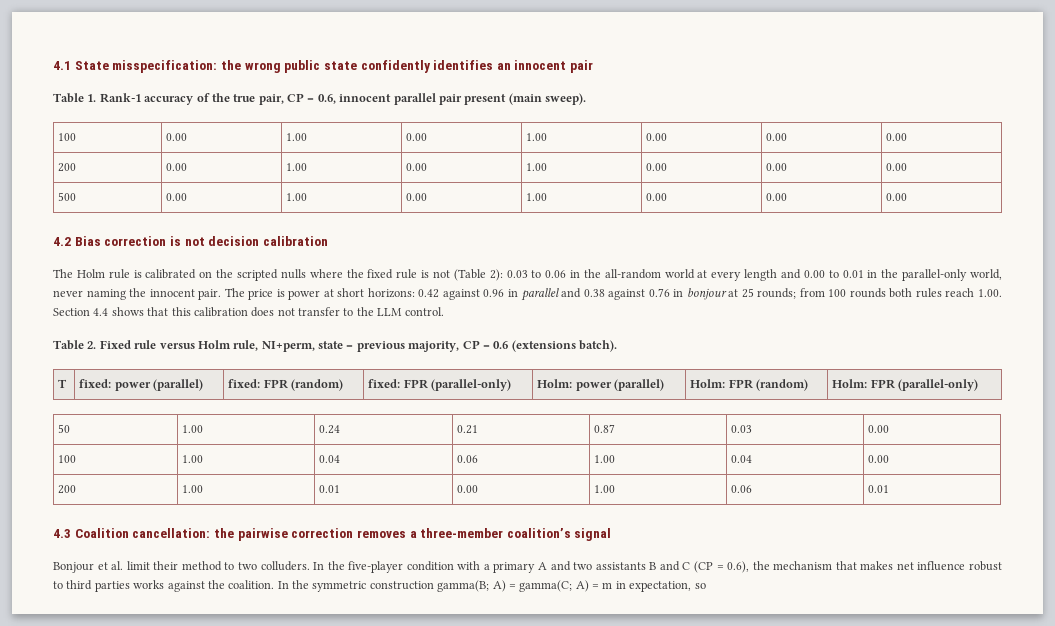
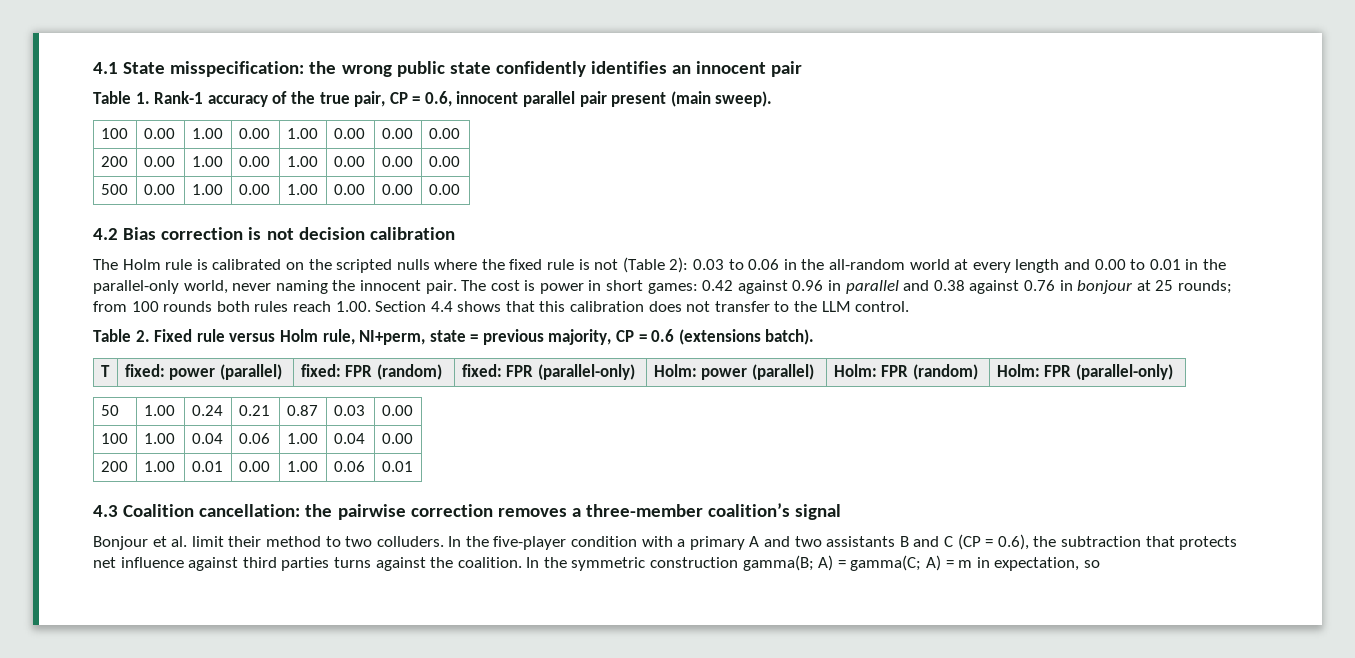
- The price is power at short horizons: 0.42 against 0.96 in parallel and 0.38 against 0.76 in bonjour at 25 rounds; from 100 rounds both rules reach 1.00. Section 4.4 shows that this calibration does not transfer to the LLM control.
+ The cost is power in short games: 0.42 against 0.96 in parallel and 0.38 against 0.76 in bonjour at 25 rounds; from 100 rounds both rules reach 1.00. Section 4.4 shows that this calibration does not transfer to the LLM control.
- In the five-player condition with a primary A and two assistants B and C (CP = 0.6), the mechanism that makes net influence robust to third parties works against the coalition.
+ In the five-player condition with a primary A and two assistants B and C (CP = 0.6), the subtraction that protects net influence against third parties turns against the coalition.

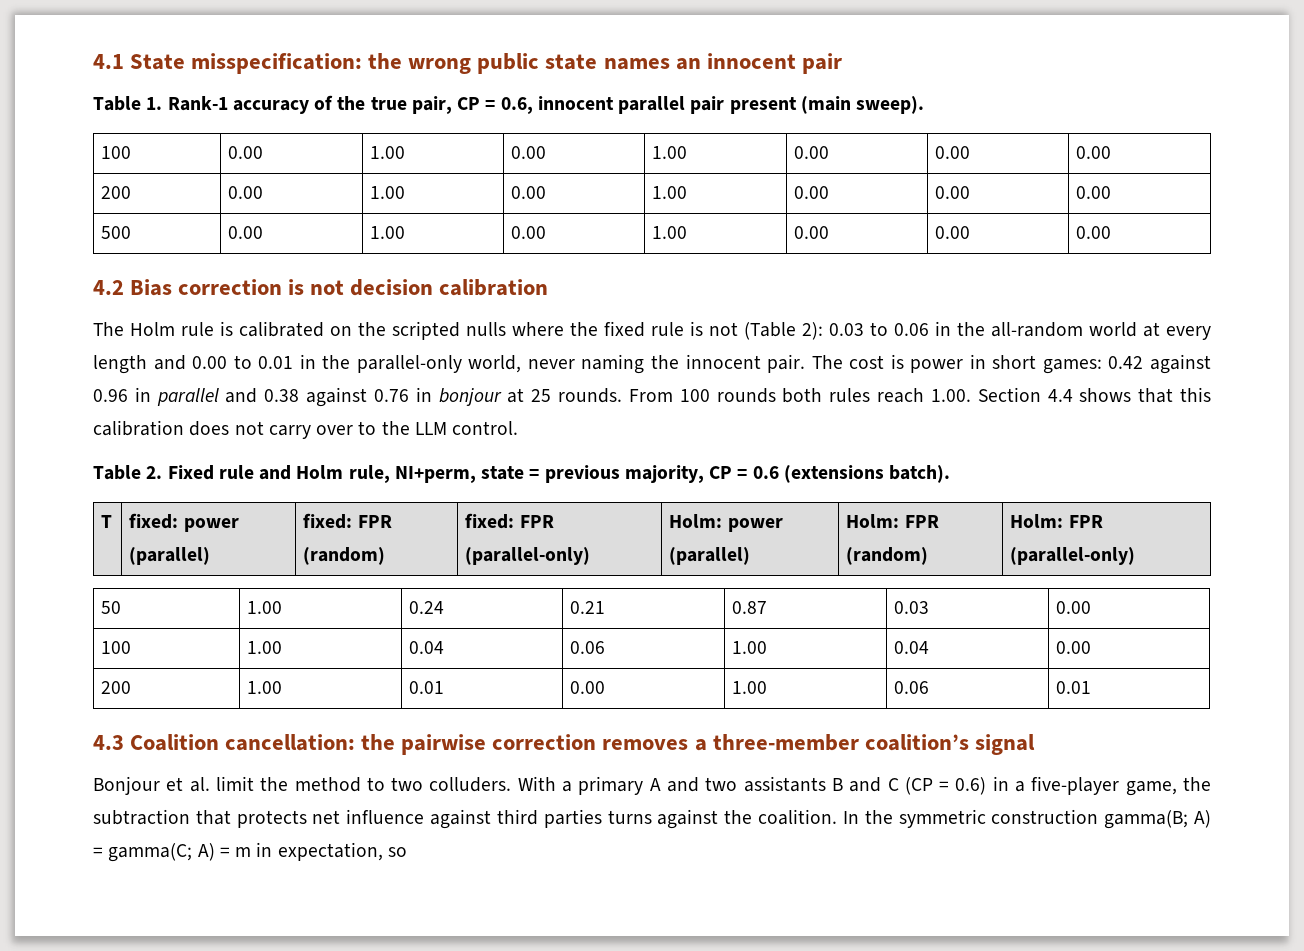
- 4.1 State misspecification: the wrong public state confidently identifies an innocent pair
+ 4.1 State misspecification: the wrong public state names an innocent pair
- The cost is power in short games: 0.42 against 0.96 in parallel and 0.38 against 0.76 in bonjour at 25 rounds; from 100 rounds both rules reach 1.00. Section 4.4 shows that this calibration does not transfer to the LLM control.
+ The cost is power in short games: 0.42 against 0.96 in parallel and 0.38 against 0.76 in bonjour at 25 rounds. From 100 rounds both rules reach 1.00. Section 4.4 shows that this calibration does not carry over to the LLM control.
- Table 2. Fixed rule versus Holm rule, NI+perm, state = previous majority, CP = 0.6 (extensions batch).
+ Table 2. Fixed rule and Holm rule, NI+perm, state = previous majority, CP = 0.6 (extensions batch).
- Bonjour et al. limit their method to two colluders.
+ Bonjour et al. limit the method to two colluders.
- In the five-player condition with a primary A and two assistants B and C (CP = 0.6), the subtraction that protects net influence against third parties turns against the coalition.
+ With a primary A and two assistants B and C (CP = 0.6) in a five-player game, the subtraction that protects net influence against third parties turns against the coalition.

